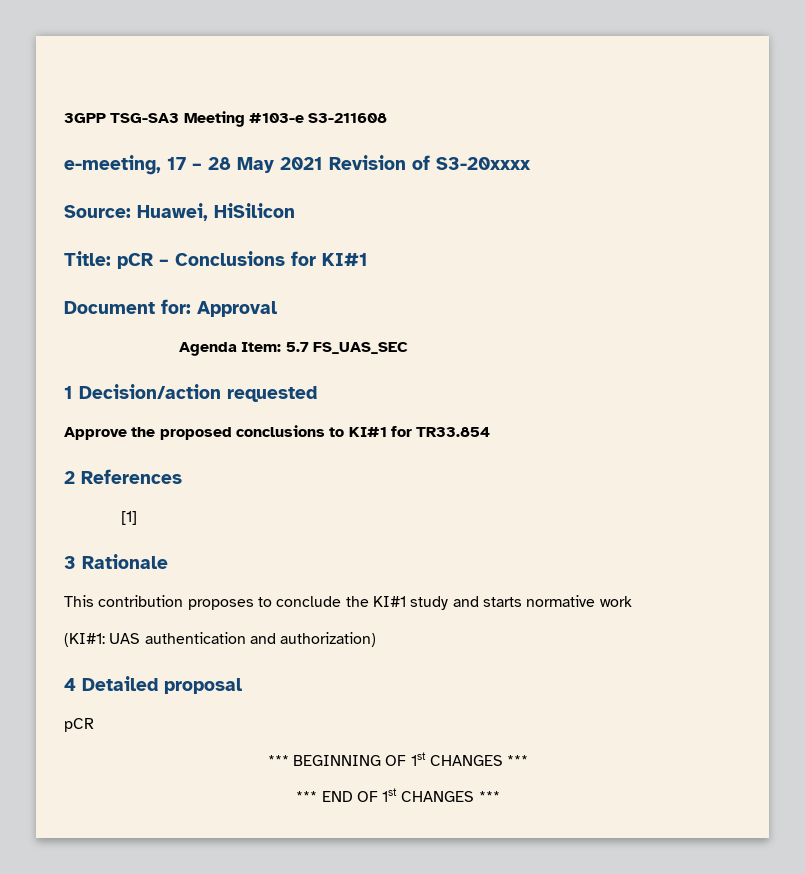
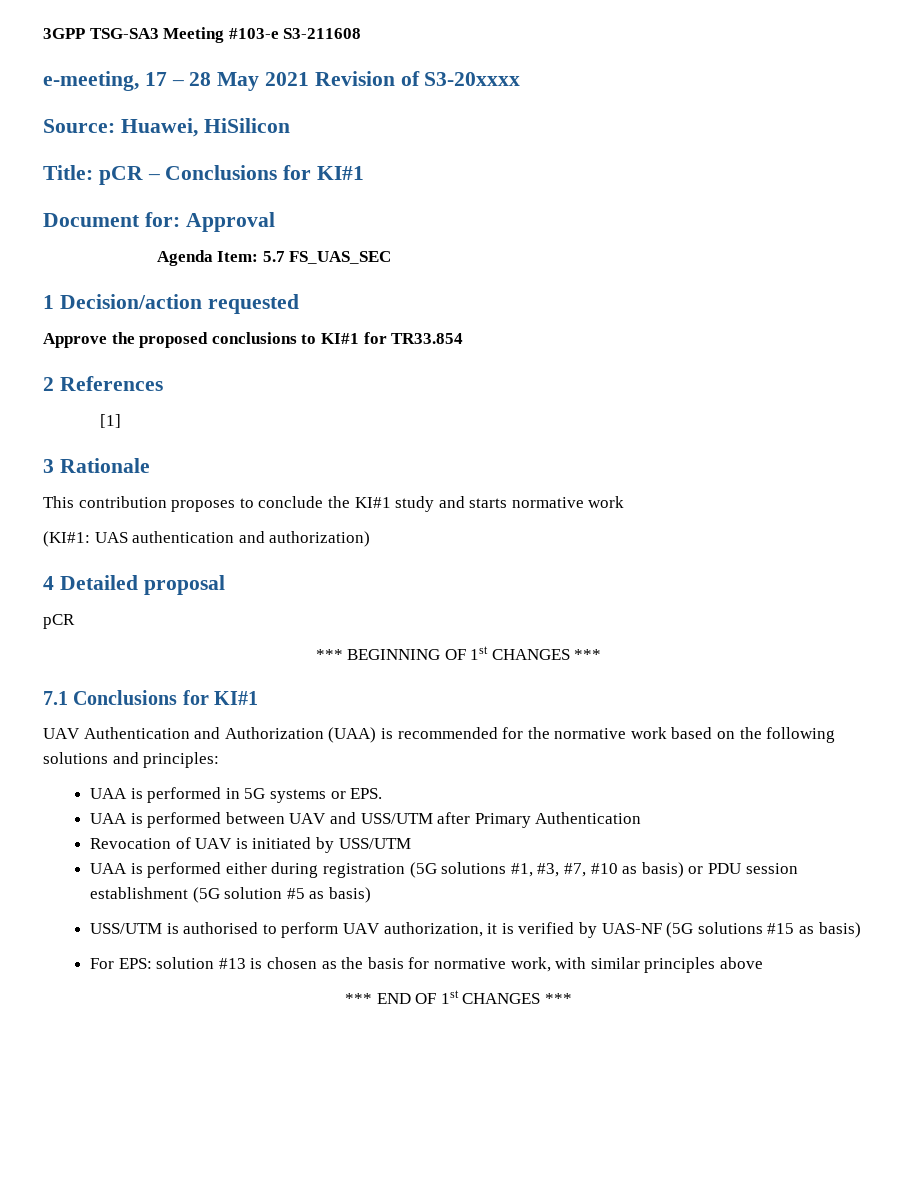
+ 7.1 Conclusions for KI#1
+ UAV Authentication and Authorization (UAA) is recommended for the normative work based on the following solutions and principles:
+ UAA is performed in 5G systems or EPS.
+ UAA is performed between UAV and USS/UTM after Primary Authentication
+ Revocation of UAV is initiated by USS/UTM
+ UAA is performed either during registration (5G solutions #1, #3, #7, #10 as basis) or PDU session establishment (5G solution #5 as basis)
+ USS/UTM is authorised to perform UAV authorization, it is verified by UAS-NF (5G solutions #15 as basis)
+ For EPS: solution #13 is chosen as the basis for normative work, with similar principles above

